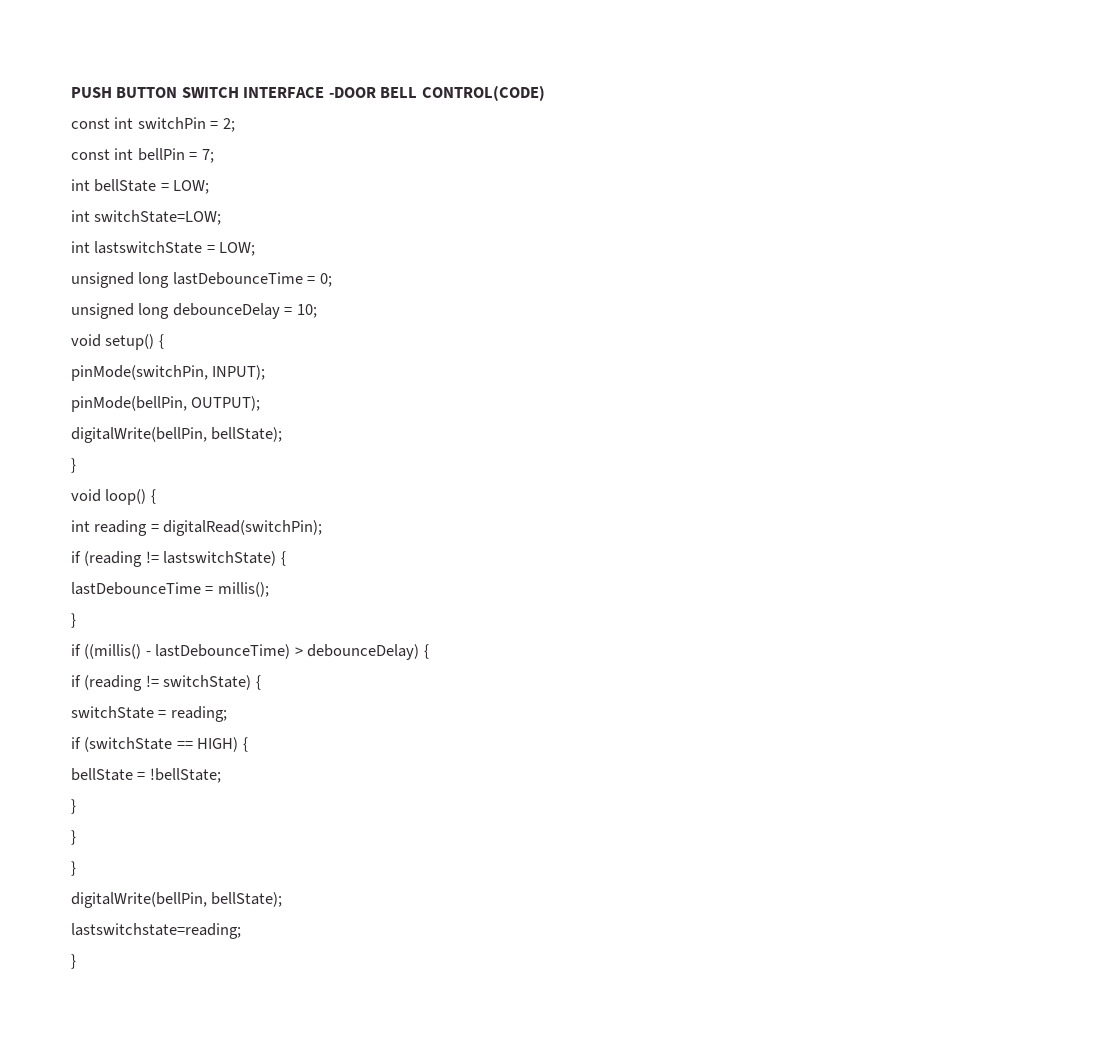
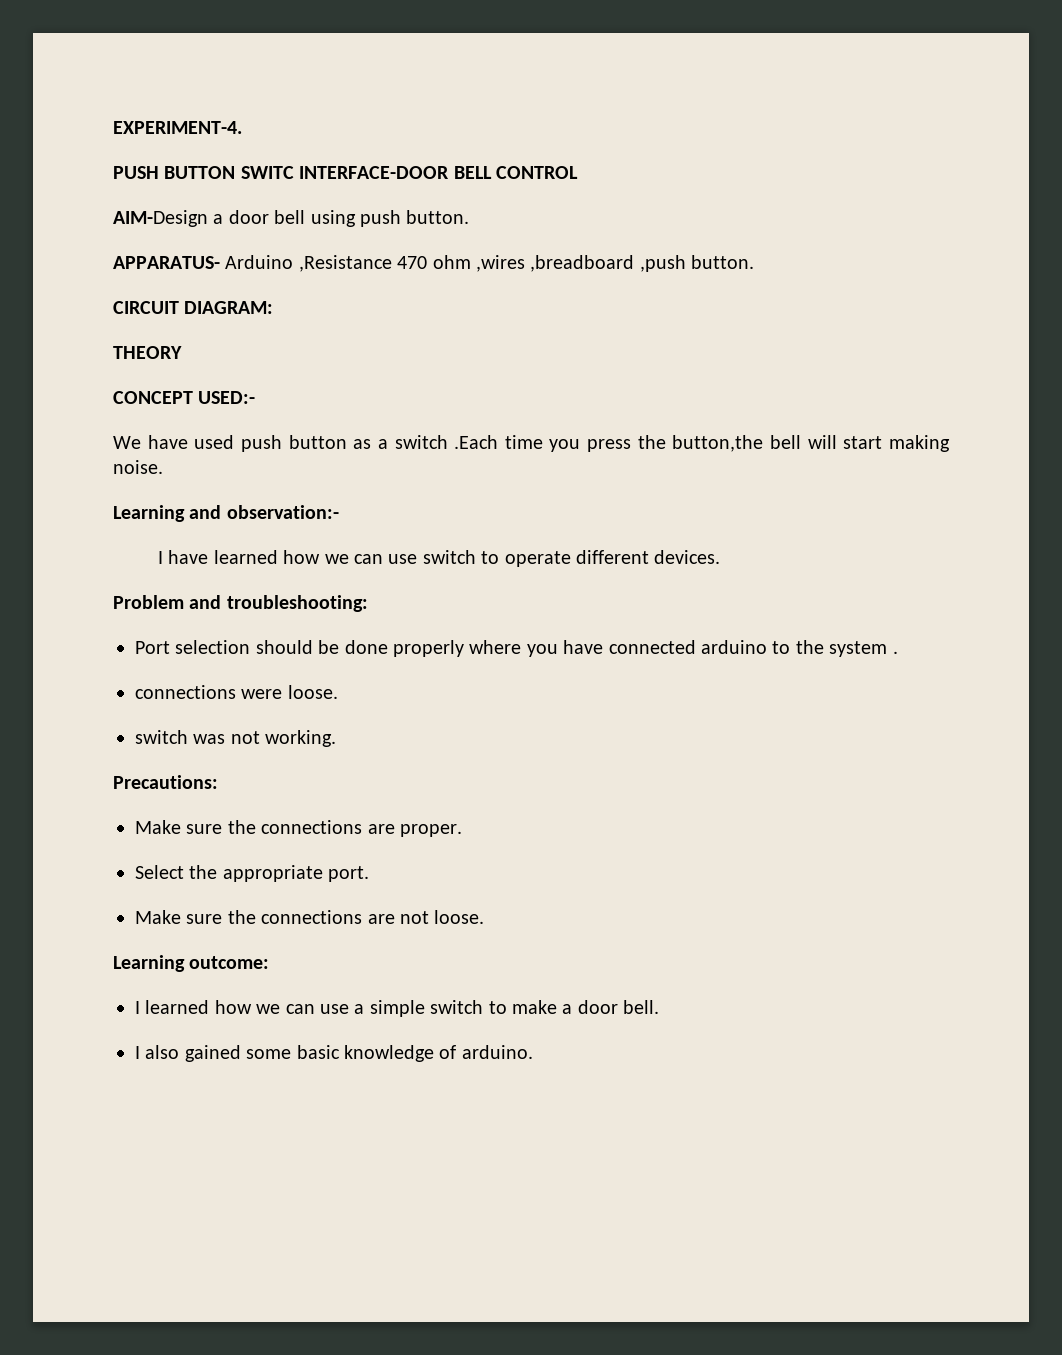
+ EXPERIMENT-4.
- PUSH BUTTON SWITCH INTERFACE -DOOR BELL CONTROL(CODE)
- const int switchPin = 2;
- const int bellPin = 7;
- int bellState = LOW;
- int switchState=LOW;
- int lastswitchState = LOW;
- unsigned long lastDebounceTime = 0;
- unsigned long debounceDelay = 10;
- void setup() {
- pinMode(switchPin, INPUT);
- pinMode(bellPin, OUTPUT);
- digitalWrite(bellPin, bellState);
- }
- void loop() {
- int reading = digitalRead(switchPin);
- if (reading != lastswitchState) {
- lastDebounceTime = millis();
- }
- if ((millis() - lastDebounceTime) > debounceDelay) {
- if (reading != switchState) {
- switchState = reading;
- if (switchState == HIGH) {
- bellState = !bellState;
- }
- }
- }
- digitalWrite(bellPin, bellState);
- lastswitchstate=reading;
- }
+ PUSH BUTTON SWITC INTERFACE-DOOR BELL CONTROL
+ AIM-Design a door bell using push button.
+ APPARATUS- Arduino ,Resistance 470 ohm ,wires ,breadboard ,push button.
+ CIRCUIT DIAGRAM:
+ THEORY
+ CONCEPT USED:-
+ We have used push button as a switch .Each time you press the button,the bell will start making noise.
+ Learning and observation:-
+ I have learned how we can use switch to operate different devices.
+ Problem and troubleshooting:
+ Port selection should be done properly where you have connected arduino to the system .
+ connections were loose.
+ switch was not working.
+ Precautions:
+ Make sure the connections are proper.
+ Select the appropriate port.
+ Make sure the connections are not loose.
+ Learning outcome:
+ I learned how we can use a simple switch to make a door bell.
+ I also gained some basic knowledge of arduino.

